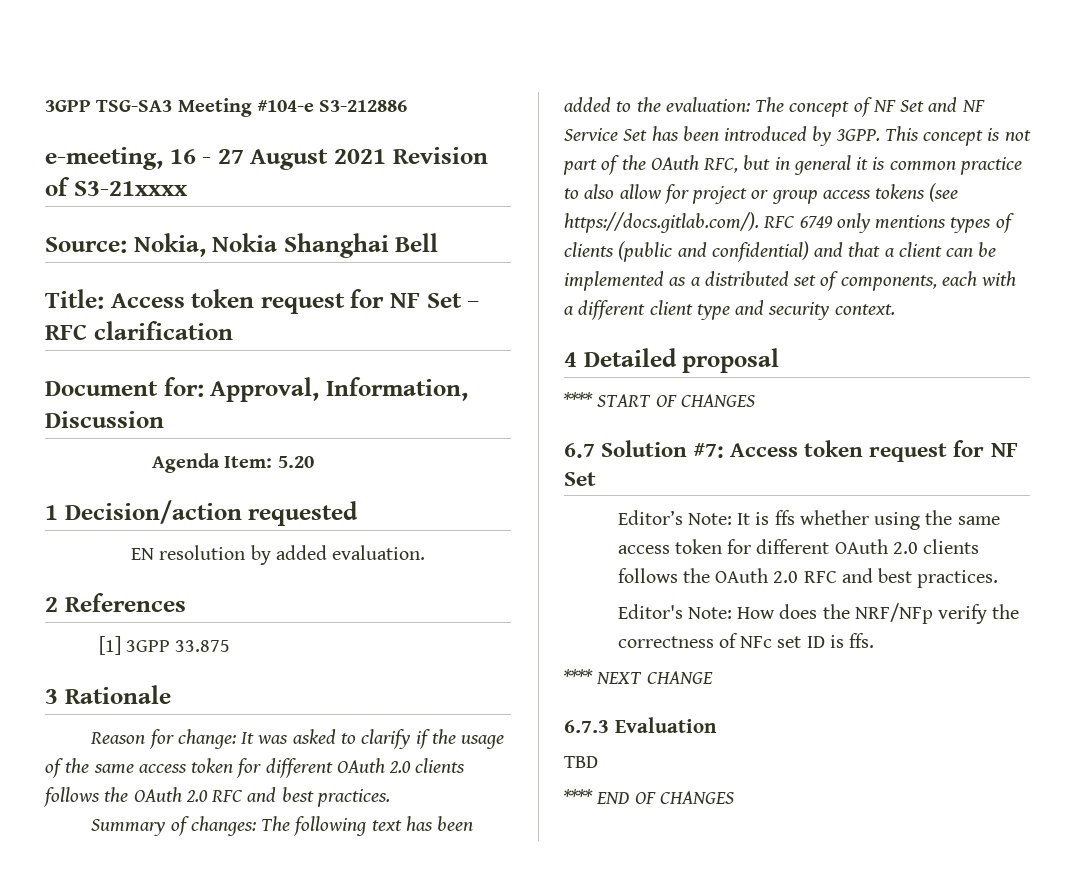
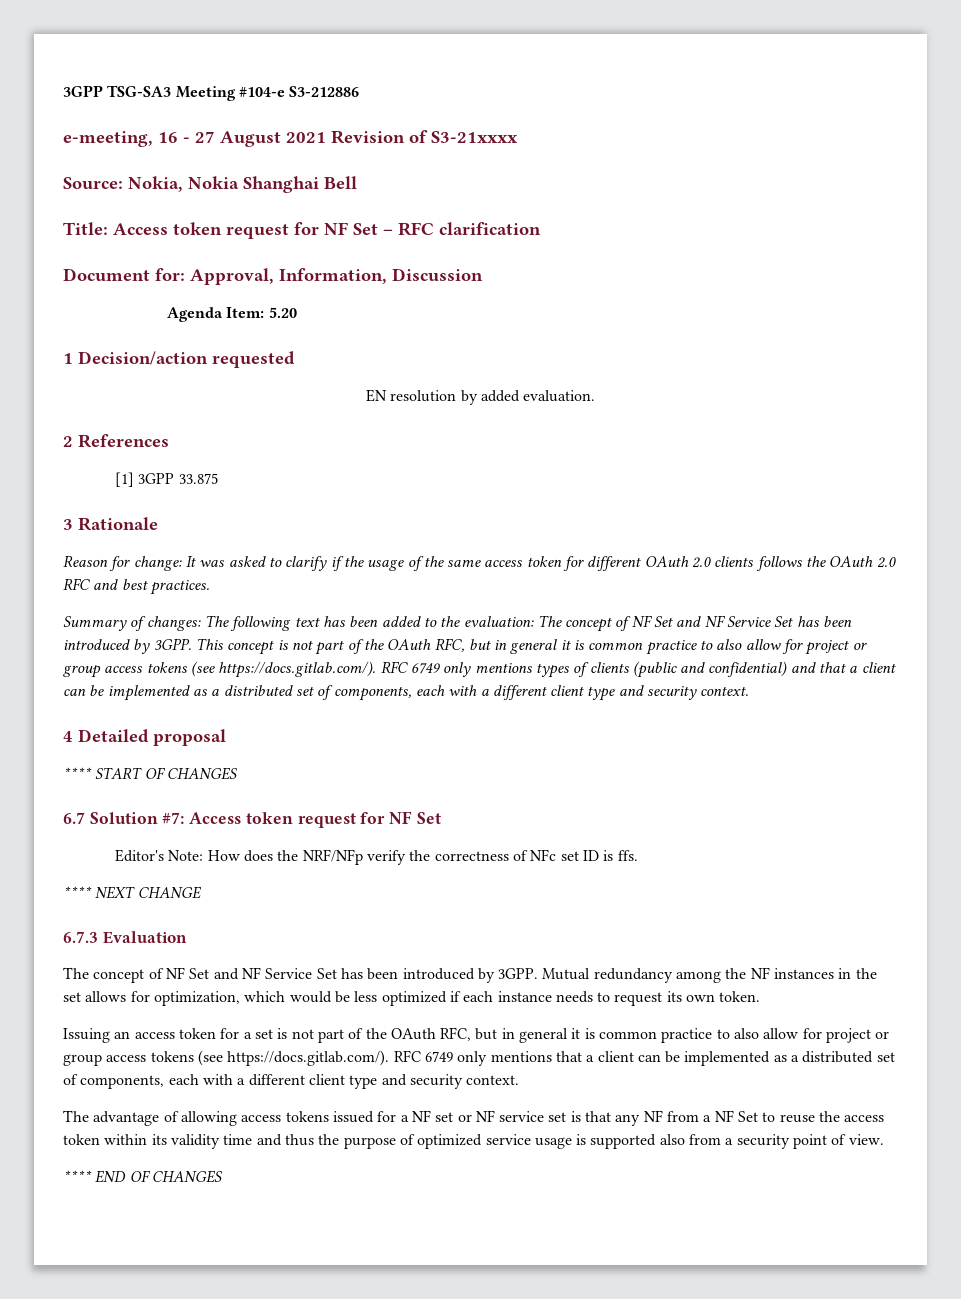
- Editor’s Note: It is ffs whether using the same access token for different OAuth 2.0 clients follows the OAuth 2.0 RFC and best practices.
- TBD
+ The concept of NF Set and NF Service Set has been introduced by 3GPP. Mutual redundancy among the NF instances in the set allows for optimization, which would be less optimized if each instance needs to request its own token.
+ Issuing an access token for a set is not part of the OAuth RFC, but in general it is common practice to also allow for project or group access tokens (see https://docs.gitlab.com/). RFC 6749 only mentions that a client can be implemented as a distributed set of components, each with a different client type and security context.
+ The advantage of allowing access tokens issued for a NF set or NF service set is that any NF from a NF Set to reuse the access token within its validity time and thus the purpose of optimized service usage is supported also from a security point of view.

